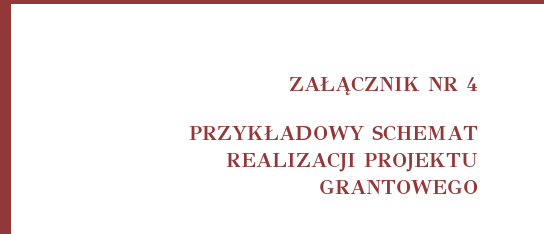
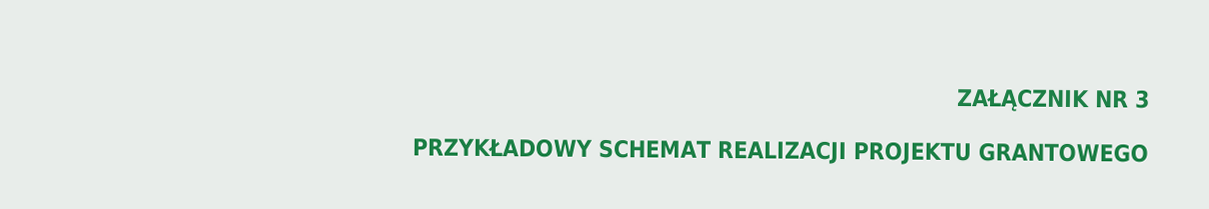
- ZAŁĄCZNIK NR 4
+ ZAŁĄCZNIK NR 3

